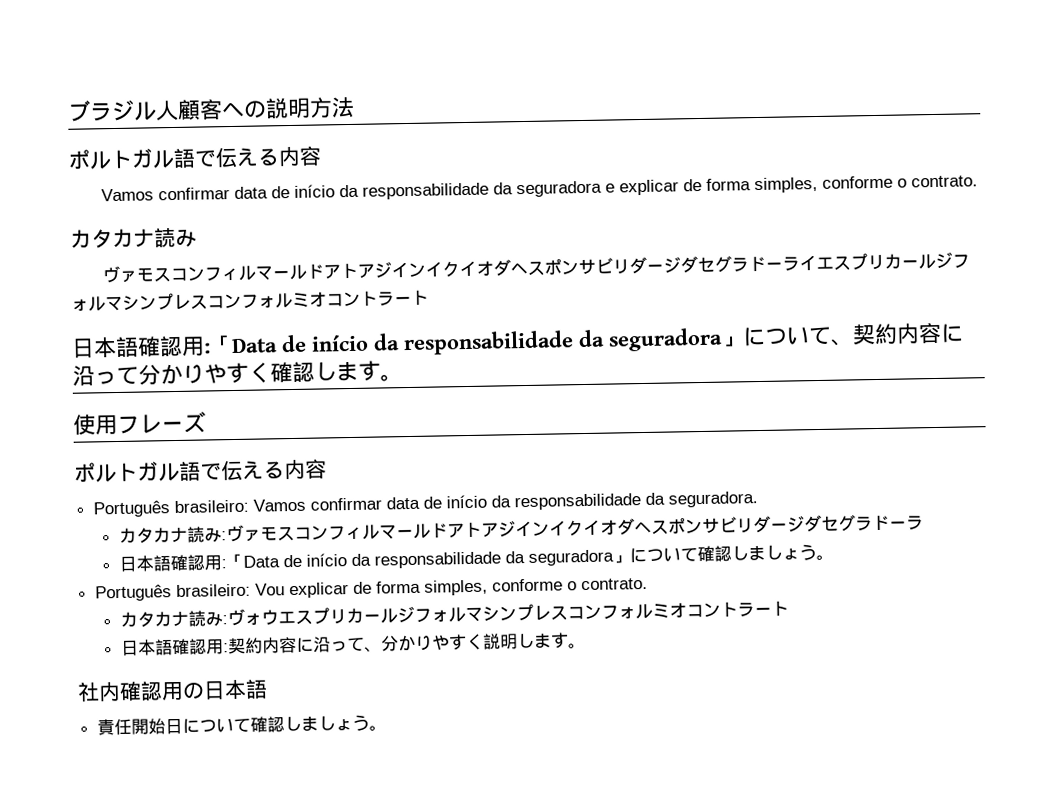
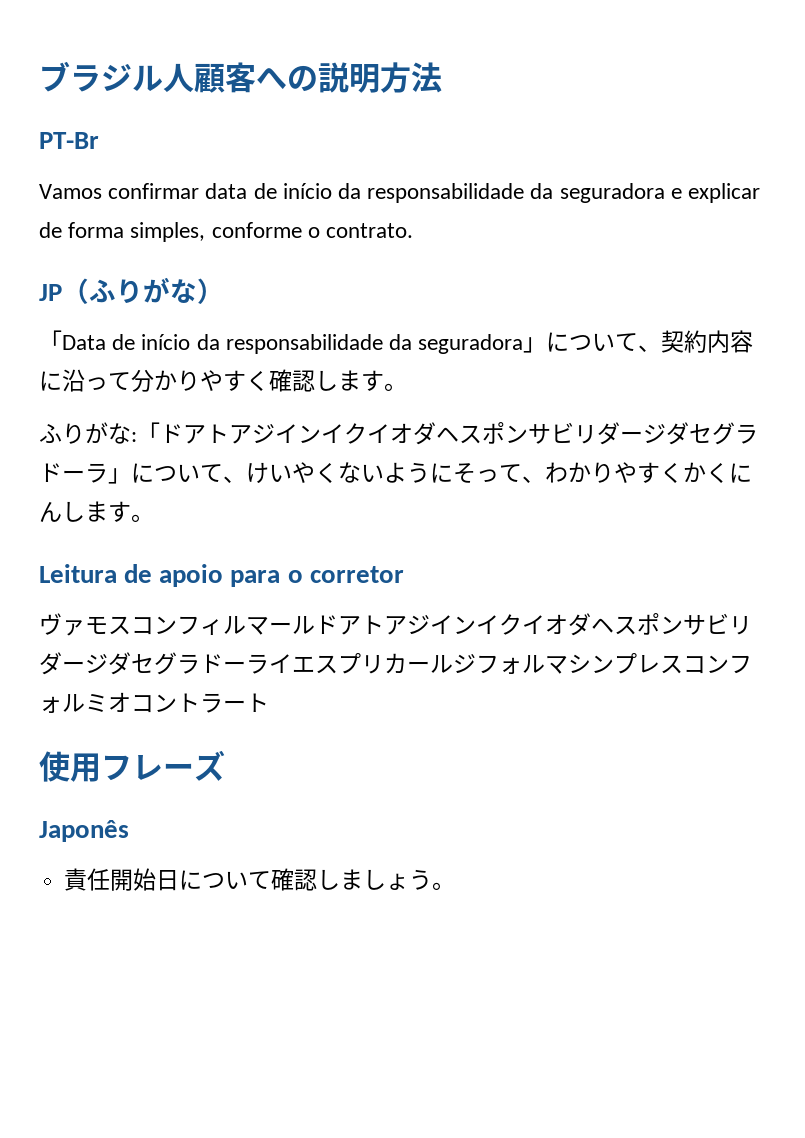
  ブラジル人顧客への説明方法
- ポルトガル語で伝える内容
+ PT-Br
  Vamos confirmar data de início da responsabilidade da seguradora e explicar de forma simples, conforme o contrato.
- カタカナ読み
+ JP（ふりがな）
+ 「Data de início da responsabilidade da seguradora」について、契約内容に沿って分かりやすく確認します。
+ ふりがな:「ドアトアジインイクイオダヘスポンサビリダージダセグラドーラ」について、けいやくないようにそって、わかりやすくかくにんします。
+ Leitura de apoio para o corretor
- 日本語確認用:「Data de início da responsabilidade da seguradora」について、契約内容に沿って分かりやすく確認します。
  使用フレーズ
- ポルトガル語で伝える内容
- Português brasileiro: Vamos confirmar data de início da responsabilidade da seguradora.
- カタカナ読み:ヴァモスコンフィルマールドアトアジインイクイオダヘスポンサビリダージダセグラドーラ
- 日本語確認用:「Data de início da responsabilidade da seguradora」について確認しましょう。
- Português brasileiro: Vou explicar de forma simples, conforme o contrato.
- カタカナ読み:ヴォウエスプリカールジフォルマシンプレスコンフォルミオコントラート
- 日本語確認用:契約内容に沿って、分かりやすく説明します。
- 社内確認用の日本語
+ Japonês

